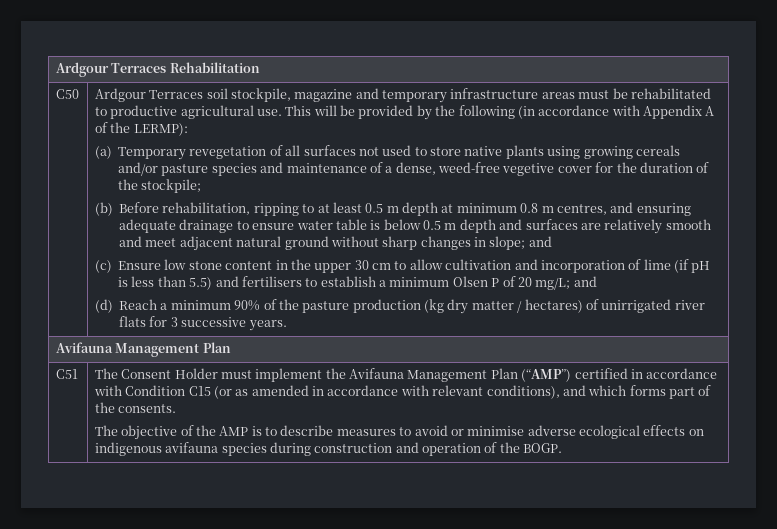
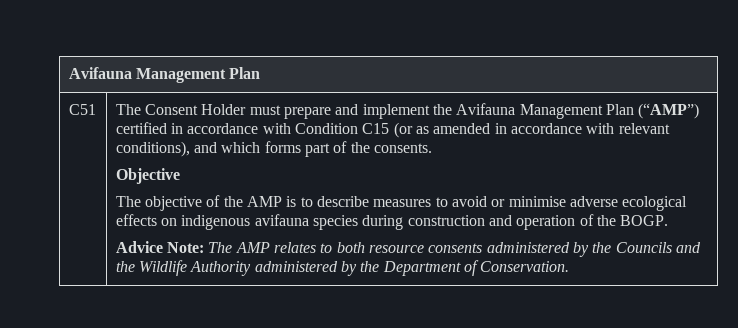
- Ardgour Terraces Rehabilitation
- C50 | Ardgour Terraces soil stockpile, magazine and temporary infrastructure areas must be rehabilitated to productive agricultural use. This will be provided by the following (in accordance with Appendix A of the LERMP):
- (a) Temporary revegetation of all surfaces not used to store native plants using growing cereals and/or pasture species and maintenance of a dense, weed-free vegetive cover for the duration of the stockpile;
- (b) Before rehabilitation, ripping to at least 0.5 m depth at minimum 0.8 m centres, and ensuring adequate drainage to ensure water table is below 0.5 m depth and surfaces are relatively smooth and meet adjacent natural ground without sharp changes in slope; and
- (c) Ensure low stone content in the upper 30 cm to allow cultivation and incorporation of lime (if pH is less than 5.5) and fertilisers to establish a minimum Olsen P of 20 mg/L; and
- (d) Reach a minimum 90% of the pasture production (kg dry matter / hectares) of unirrigated river flats for 3 successive years.
- The Consent Holder must implement the Avifauna Management Plan (“AMP”) certified in accordance with Condition C15 (or as amended in accordance with relevant conditions), and which forms part of the consents.
+ The Consent Holder must prepare and implement the Avifauna Management Plan (“AMP”) certified in accordance with Condition C15 (or as amended in accordance with relevant conditions), and which forms part of the consents.
+ Objective
+ Advice Note: The AMP relates to both resource consents administered by the Councils and the Wildlife Authority administered by the Department of Conservation.

